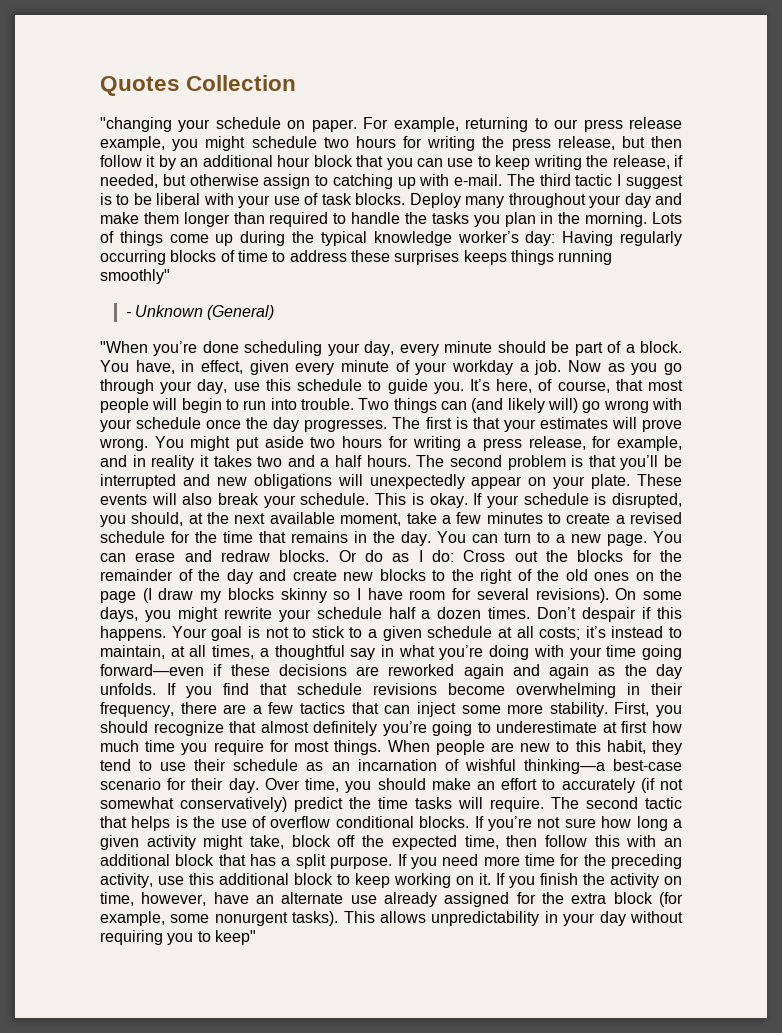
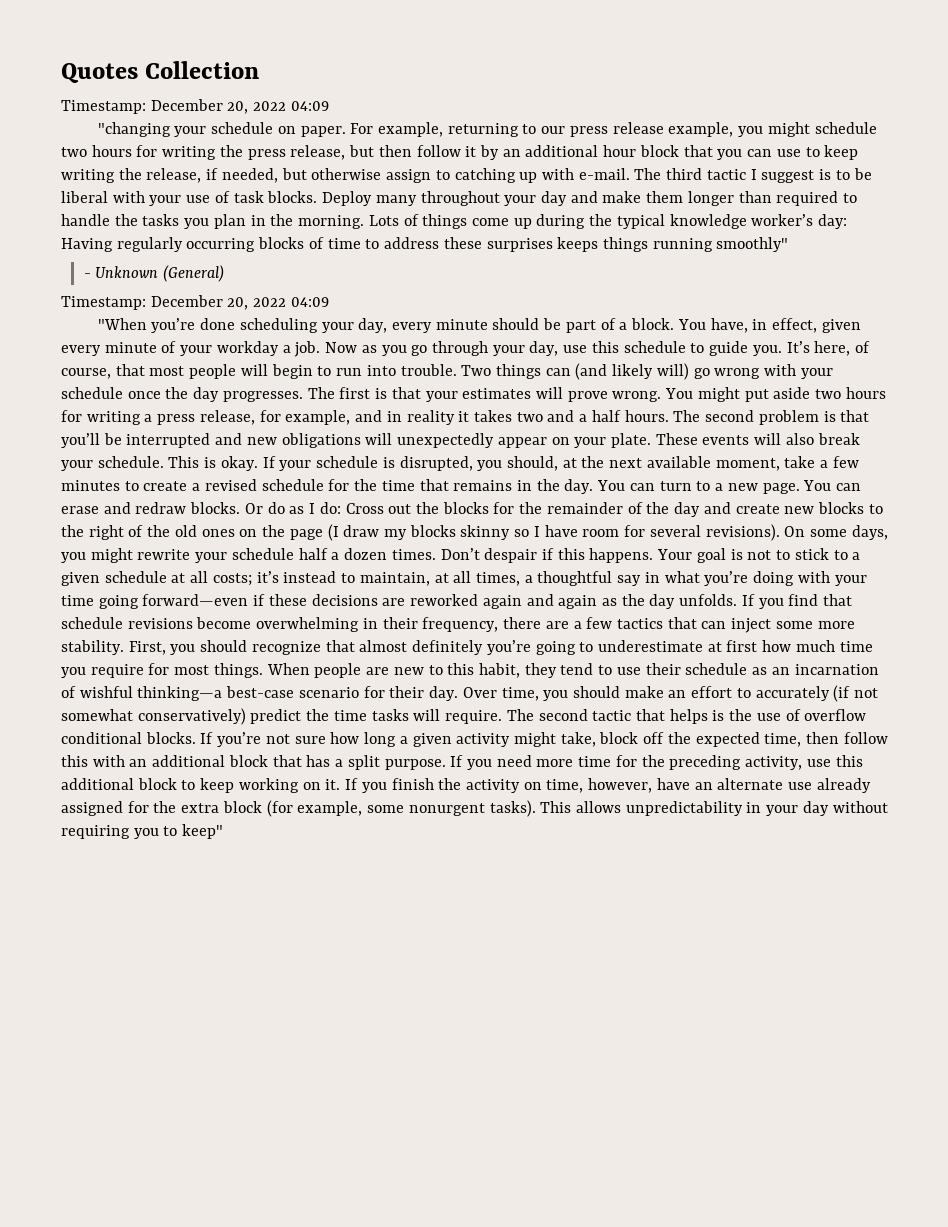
  Quotes Collection
+ Timestamp: December 20, 2022 04:09
  - Unknown (General)
+ Timestamp: December 20, 2022 04:09

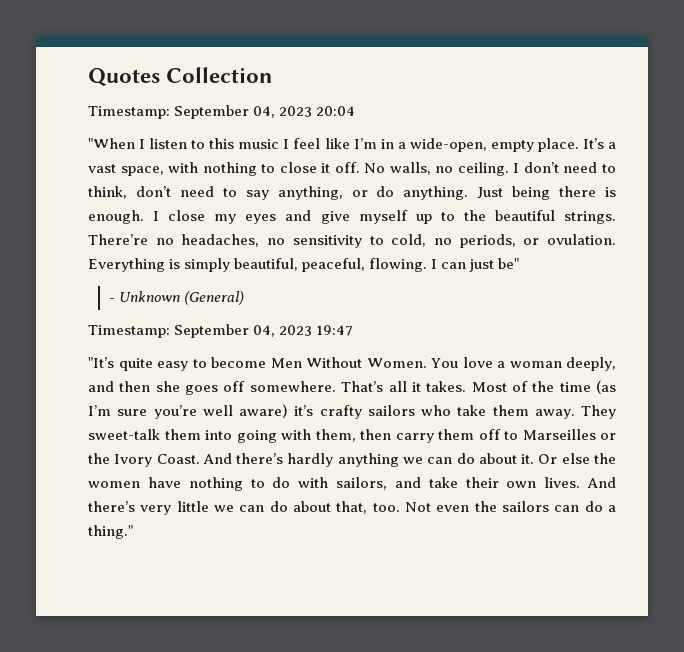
  Quotes Collection
- Timestamp: December 20, 2022 04:09
- "changing your schedule on paper. For example, returning to our press release example, you might schedule two hours for writing the press release, but then follow it by an additional hour block that you can use to keep writing the release, if needed, but otherwise assign to catching up with e-mail. The third tactic I suggest is to be liberal with your use of task blocks. Deploy many throughout your day and make them longer than required to handle the tasks you plan in the morning. Lots of things come up during the typical knowledge worker’s day: Having regularly occurring blocks of time to address these surprises keeps things running smoothly"
+ Timestamp: September 04, 2023 20:04
+ "When I listen to this music I feel like I’m in a wide-open, empty place. It’s a vast space, with nothing to close it off. No walls, no ceiling. I don’t need to think, don’t need to say anything, or do anything. Just being there is enough. I close my eyes and give myself up to the beautiful strings. There’re no headaches, no sensitivity to cold, no periods, or ovulation. Everything is simply beautiful, peaceful, flowing. I can just be"
  - Unknown (General)
- Timestamp: December 20, 2022 04:09
- "When you’re done scheduling your day, every minute should be part of a block. You have, in effect, given every minute of your workday a job. Now as you go through your day, use this schedule to guide you. It’s here, of course, that most people will begin to run into trouble. Two things can (and likely will) go wrong with your schedule once the day progresses. The first is that your estimates will prove wrong. You might put aside two hours for writing a press release, for example, and in reality it takes two and a half hours. The second problem is that you’ll be interrupted and new obligations will unexpectedly appear on your plate. These events will also break your schedule. This is okay. If your schedule is disrupted, you should, at the next available moment, take a few minutes to create a revised schedule for the time that remains in the day. You can turn to a new page. You can erase and redraw blocks. Or do as I do: Cross out the blocks for the remainder of the day and create new blocks to the right of the old ones on the page (I draw my blocks skinny so I have room for several revisions). On some days, you might rewrite your schedule half a dozen times. Don’t despair if this happens. Your goal is not to stick to a given schedule at all costs; it’s instead to maintain, at all times, a thoughtful say in what you’re doing with your time going forward—even if these decisions are reworked again and again as the day unfolds. If you find that schedule revisions become overwhelming in their frequency, there are a few tactics that can inject some more stability. First, you should recognize that almost definitely you’re going to underestimate at first how much time you require for most things. When people are new to this habit, they tend to use their schedule as an incarnation of wishful thinking—a best-case scenario for their day. Over time, you should make an effort to accurately (if not somewhat conservatively) predict the time tasks will require. The second tactic that helps is the use of overflow conditional blocks. If you’re not sure how long a given activity might take, block off the expected time, then follow this with an additional block that has a split purpose. If you need more time for the preceding activity, use this additional block to keep working on it. If you finish the activity on time, however, have an alternate use already assigned for the extra block (for example, some nonurgent tasks). This allows unpredictability in your day without requiring you to keep"
+ Timestamp: September 04, 2023 19:47
+ "It’s quite easy to become Men Without Women. You love a woman deeply, and then she goes off somewhere. That’s all it takes. Most of the time (as I’m sure you’re well aware) it’s crafty sailors who take them away. They sweet-talk them into going with them, then carry them off to Marseilles or the Ivory Coast. And there’s hardly anything we can do about it. Or else the women have nothing to do with sailors, and take their own lives. And there’s very little we can do about that, too. Not even the sailors can do a thing."

